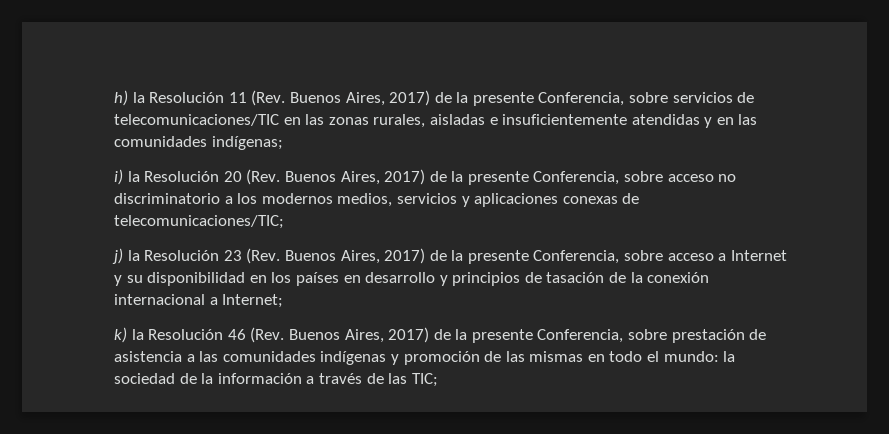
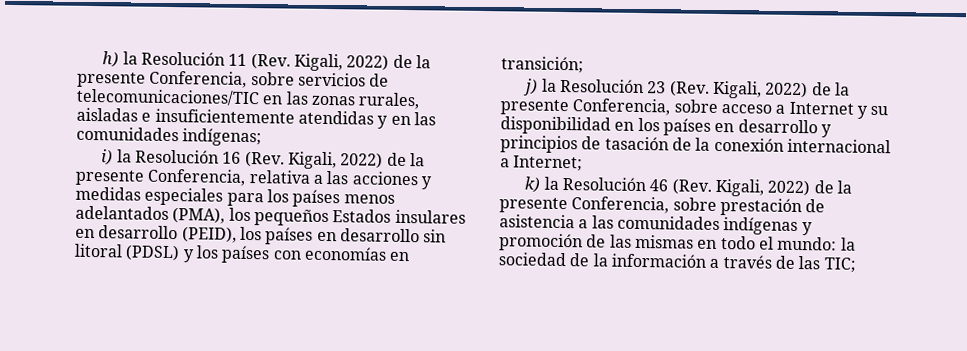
- h) la Resolución 11 (Rev. Buenos Aires, 2017) de la presente Conferencia, sobre servicios de telecomunicaciones/TIC en las zonas rurales, aisladas e insuficientemente atendidas y en las comunidades indígenas;
+ h) la Resolución 11 (Rev. Kigali, 2022) de la presente Conferencia, sobre servicios de telecomunicaciones/TIC en las zonas rurales, aisladas e insuficientemente atendidas y en las comunidades indígenas;
- i) la Resolución 20 (Rev. Buenos Aires, 2017) de la presente Conferencia, sobre acceso no discriminatorio a los modernos medios, servicios y aplicaciones conexas de telecomunicaciones/TIC;
+ i) la Resolución 16 (Rev. Kigali, 2022) de la presente Conferencia, relativa a las acciones y medidas especiales para los países menos adelantados (PMA), los pequeños Estados insulares en desarrollo (PEID), los países en desarrollo sin litoral (PDSL) y los países con economías en transición;
- j) la Resolución 23 (Rev. Buenos Aires, 2017) de la presente Conferencia, sobre acceso a Internet y su disponibilidad en los países en desarrollo y principios de tasación de la conexión internacional a Internet;
+ j) la Resolución 23 (Rev. Kigali, 2022) de la presente Conferencia, sobre acceso a Internet y su disponibilidad en los países en desarrollo y principios de tasación de la conexión internacional a Internet;
- k) la Resolución 46 (Rev. Buenos Aires, 2017) de la presente Conferencia, sobre prestación de asistencia a las comunidades indígenas y promoción de las mismas en todo el mundo: la sociedad de la información a través de las TIC;
+ k) la Resolución 46 (Rev. Kigali, 2022) de la presente Conferencia, sobre prestación de asistencia a las comunidades indígenas y promoción de las mismas en todo el mundo: la sociedad de la información a través de las TIC;

